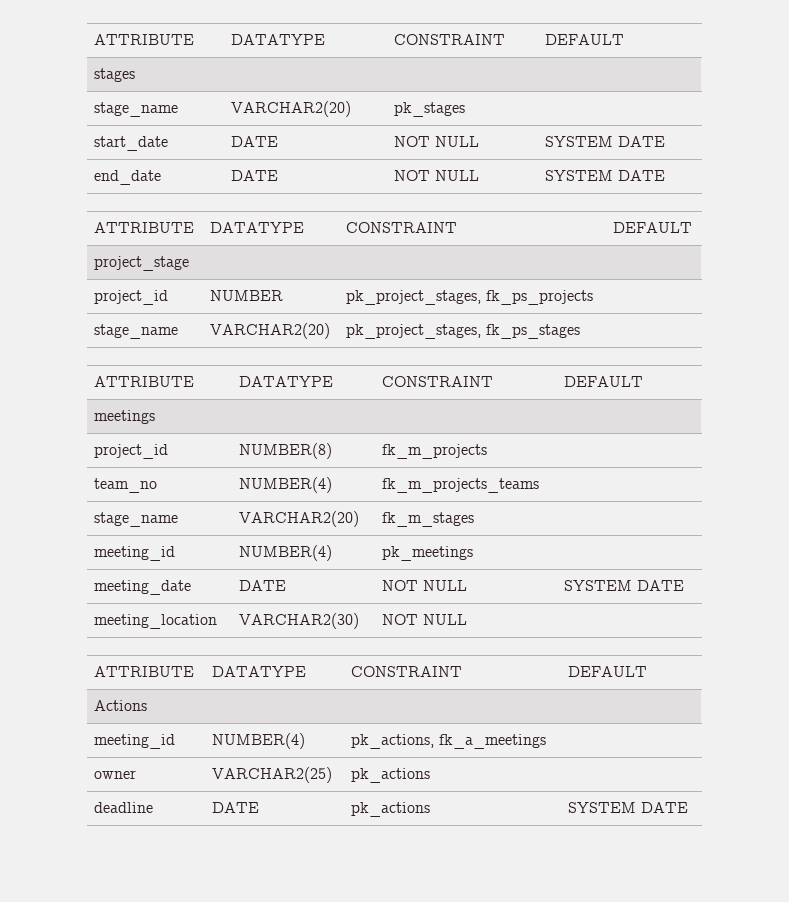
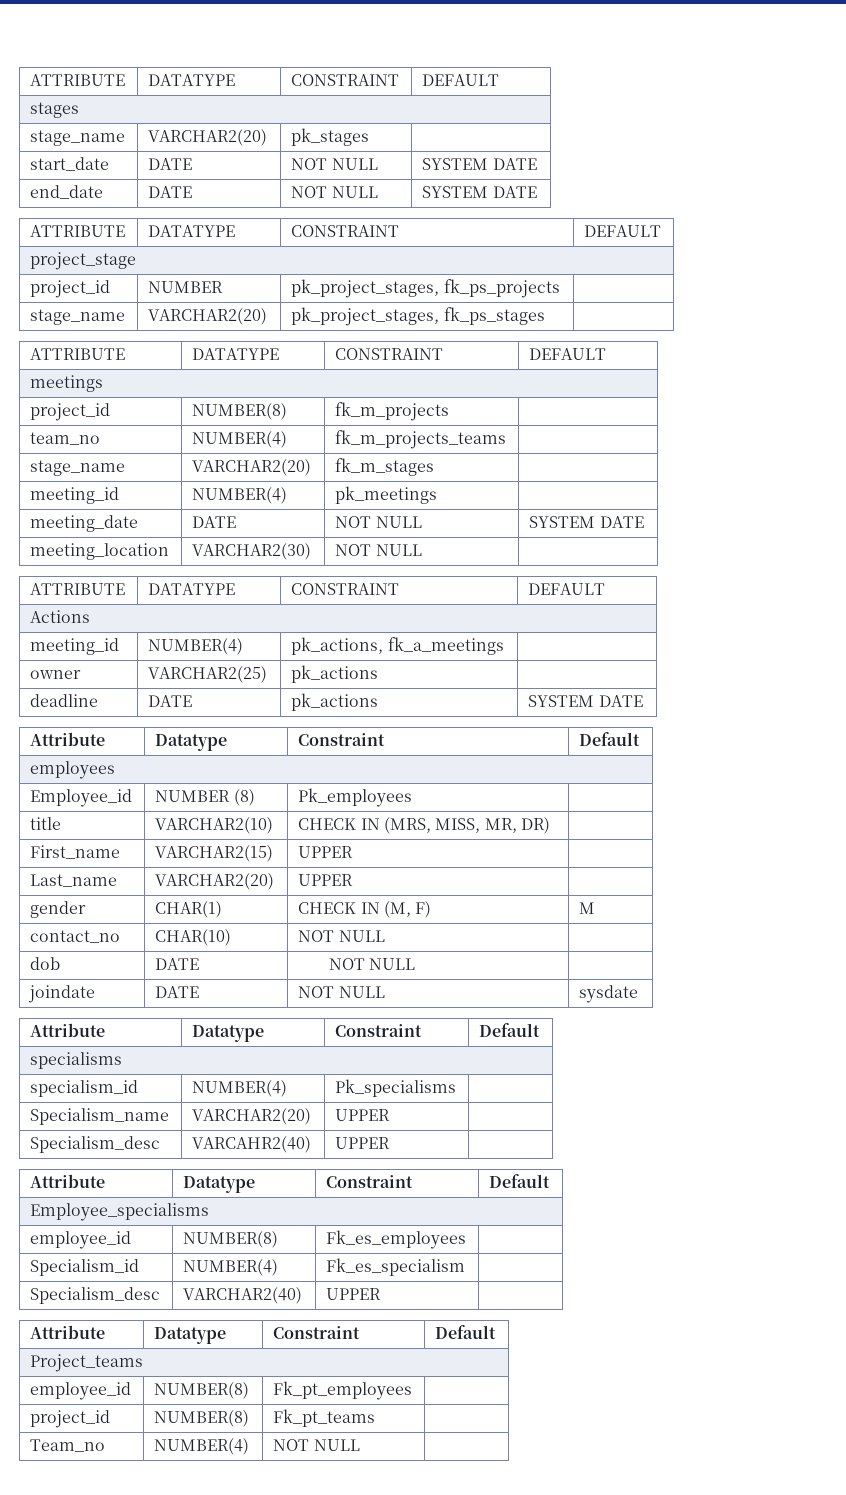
  deadline | DATE | pk_actions | SYSTEM DATE
+ Attribute | Datatype | Constraint | Default
+ employees
+ Employee_id | NUMBER (8) | Pk_employees |
+ title | VARCHAR2(10) | CHECK IN (MRS, MISS, MR, DR) |
+ First_name | VARCHAR2(15) | UPPER |
+ Last_name | VARCHAR2(20) | UPPER |
+ gender | CHAR(1) | CHECK IN (M, F) | M
+ contact_no | CHAR(10) | NOT NULL |
+ dob | DATE | NOT NULL |
+ joindate | DATE | NOT NULL | sysdate
+ Attribute | Datatype | Constraint | Default
+ specialisms
+ specialism_id | NUMBER(4) | Pk_specialisms |
+ Specialism_name | VARCHAR2(20) | UPPER |
+ Specialism_desc | VARCAHR2(40) | UPPER |
+ Attribute | Datatype | Constraint | Default
+ Employee_specialisms
+ employee_id | NUMBER(8) | Fk_es_employees |
+ Specialism_id | NUMBER(4) | Fk_es_specialism |
+ Specialism_desc | VARCHAR2(40) | UPPER |
+ Attribute | Datatype | Constraint | Default
+ Project_teams
+ employee_id | NUMBER(8) | Fk_pt_employees |
+ project_id | NUMBER(8) | Fk_pt_teams |
+ Team_no | NUMBER(4) | NOT NULL |

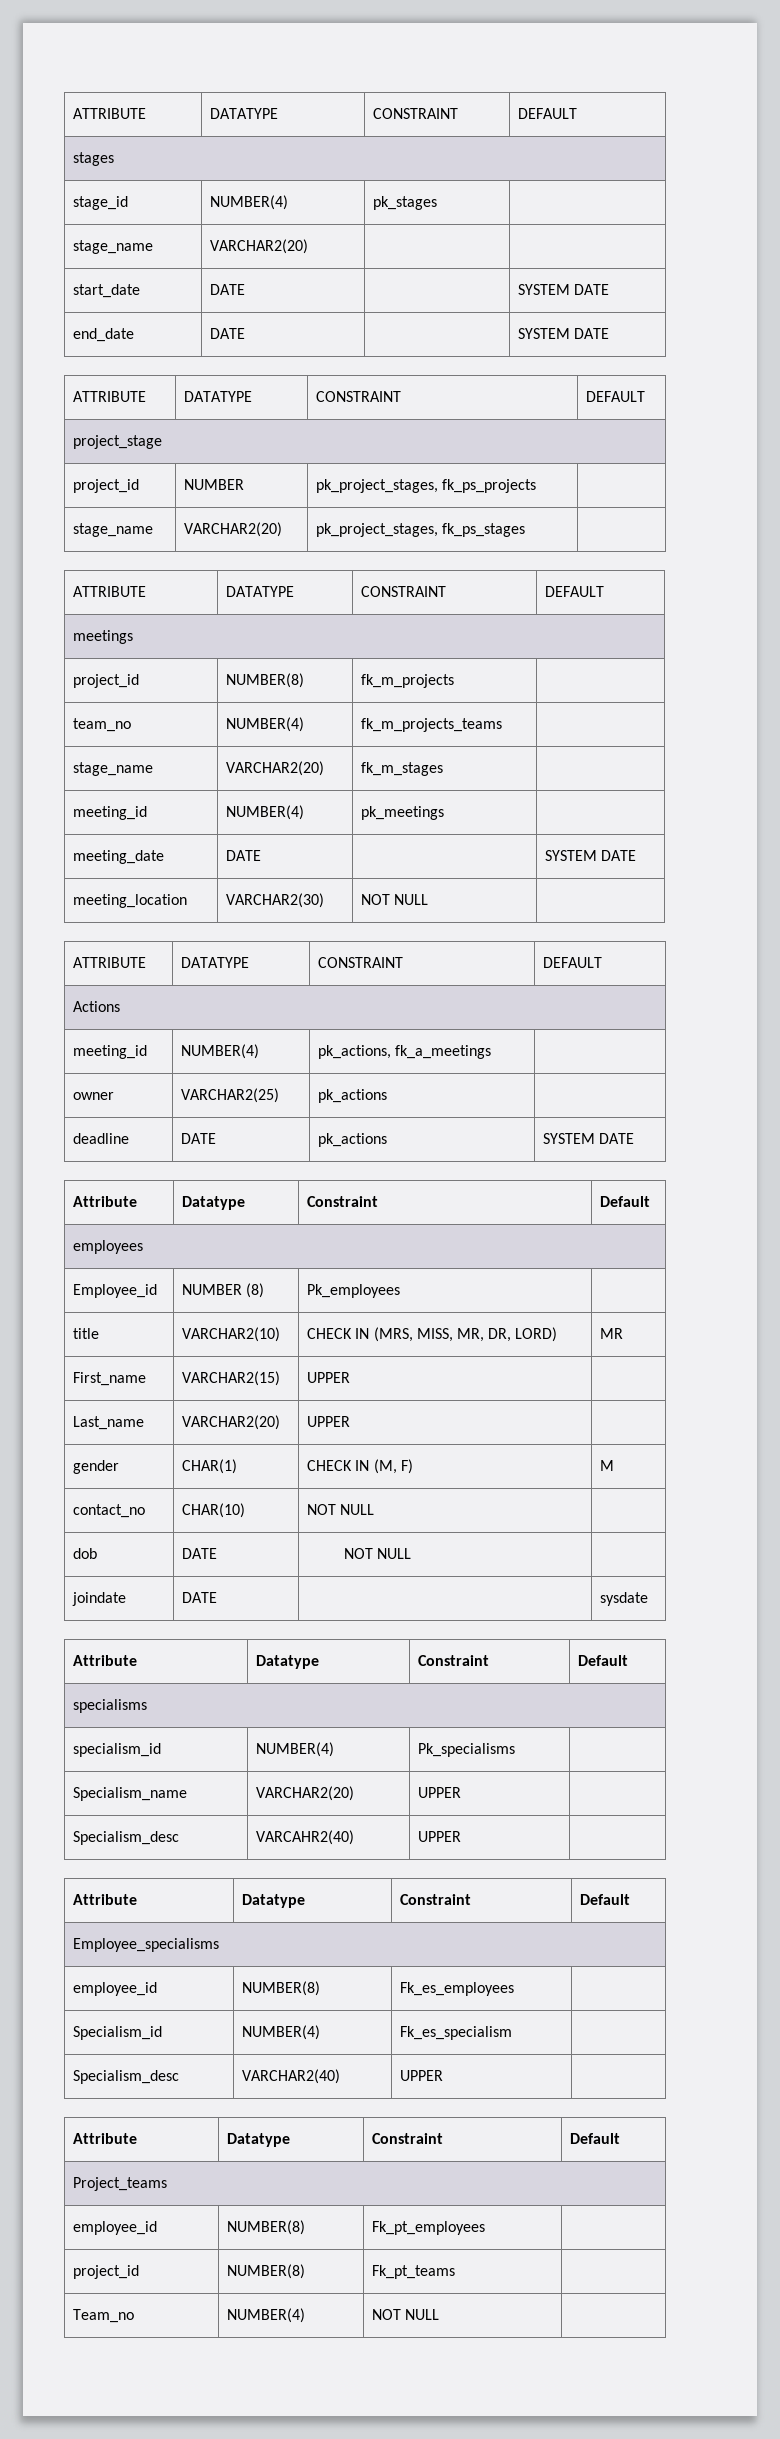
- stage_name | VARCHAR2(20) | pk_stages |
+ stage_id | NUMBER(4) | pk_stages |
+ stage_name | VARCHAR2(20) | |
- start_date | DATE | NOT NULL | SYSTEM DATE
+ start_date | DATE | | SYSTEM DATE
- end_date | DATE | NOT NULL | SYSTEM DATE
+ end_date | DATE | | SYSTEM DATE
- meeting_date | DATE | NOT NULL | SYSTEM DATE
+ meeting_date | DATE | | SYSTEM DATE
- title | VARCHAR2(10) | CHECK IN (MRS, MISS, MR, DR) |
+ title | VARCHAR2(10) | CHECK IN (MRS, MISS, MR, DR, LORD) | MR
- joindate | DATE | NOT NULL | sysdate
+ joindate | DATE | | sysdate

